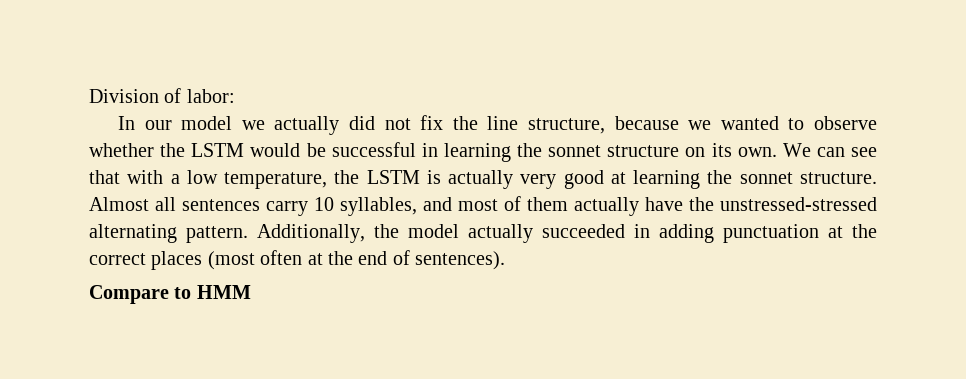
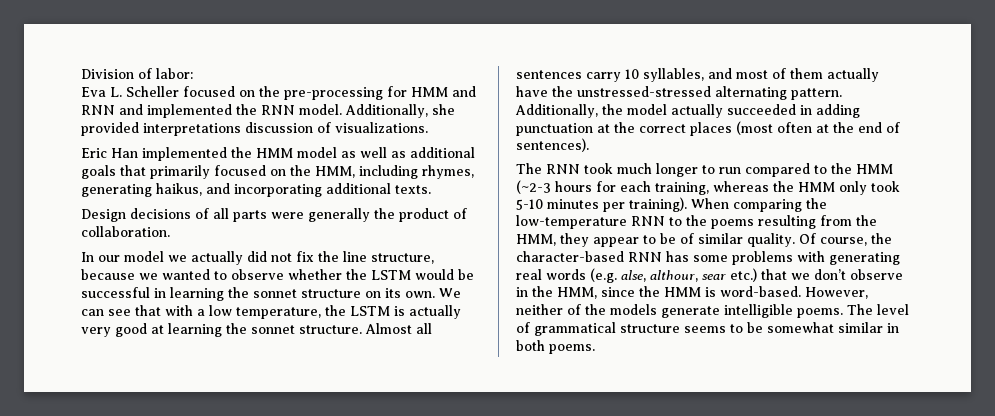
+ Eva L. Scheller focused on the pre-processing for HMM and RNN and implemented the RNN model. Additionally, she provided interpretations discussion of visualizations.
+ Eric Han implemented the HMM model as well as additional goals that primarily focused on the HMM, including rhymes, generating haikus, and incorporating additional texts.
+ Design decisions of all parts were generally the product of collaboration.
- Compare to HMM
+ The RNN took much longer to run compared to the HMM (~2-3 hours for each training, whereas the HMM only took 5-10 minutes per training). When comparing the low-temperature RNN to the poems resulting from the HMM, they appear to be of similar quality. Of course, the character-based RNN has some problems with generating real words (e.g. alse, althour, sear etc.) that we don’t observe in the HMM, since the HMM is word-based. However, neither of the models generate intelligible poems. The level of grammatical structure seems to be somewhat similar in both poems.

